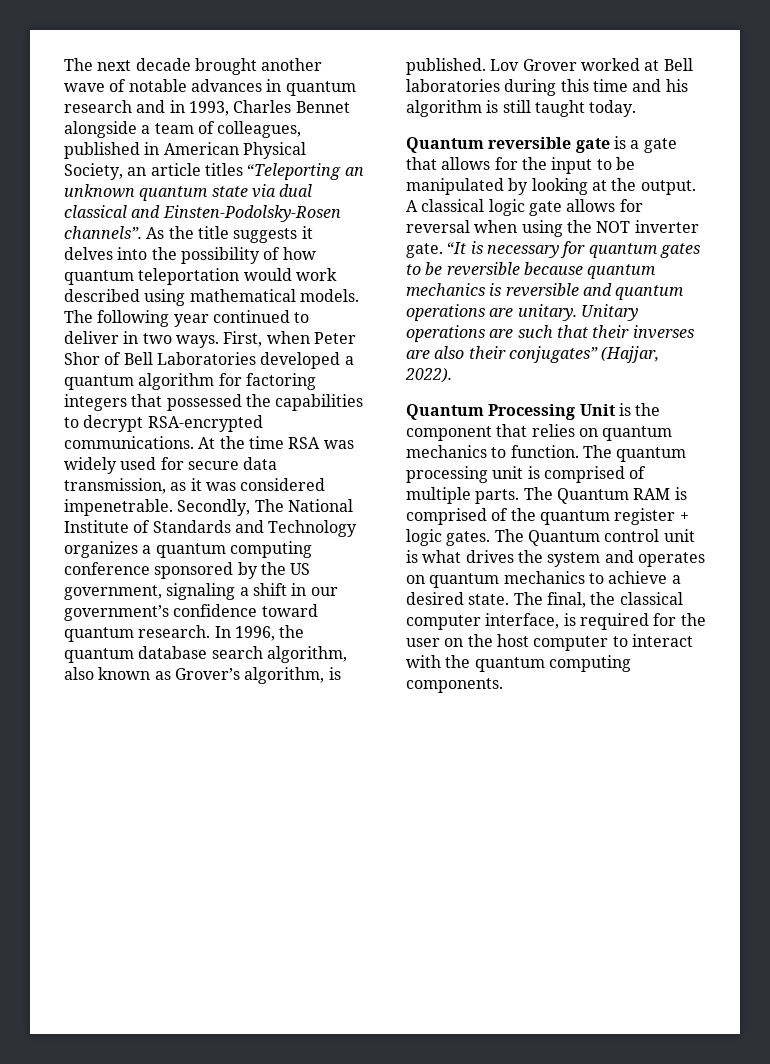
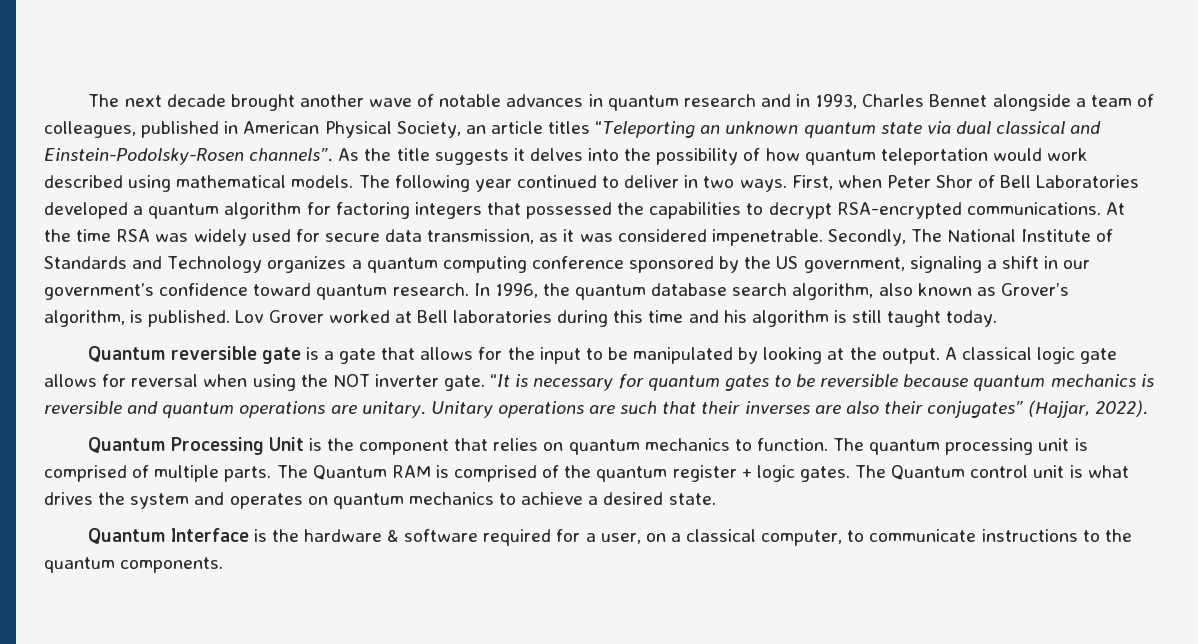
- The next decade brought another wave of notable advances in quantum research and in 1993, Charles Bennet alongside a team of colleagues, published in American Physical Society, an article titles “Teleporting an unknown quantum state via dual classical and Einsten-Podolsky-Rosen channels”.
+ The next decade brought another wave of notable advances in quantum research and in 1993, Charles Bennet alongside a team of colleagues, published in American Physical Society, an article titles “Teleporting an unknown quantum state via dual classical and Einstein-Podolsky-Rosen channels”.
- The Quantum control unit is what drives the system and operates on quantum mechanics to achieve a desired state. The final, the classical computer interface, is required for the user on the host computer to interact with the quantum computing components.
+ The Quantum control unit is what drives the system and operates on quantum mechanics to achieve a desired state.
+ Quantum Interface is the hardware & software required for a user, on a classical computer, to communicate instructions to the quantum components.

